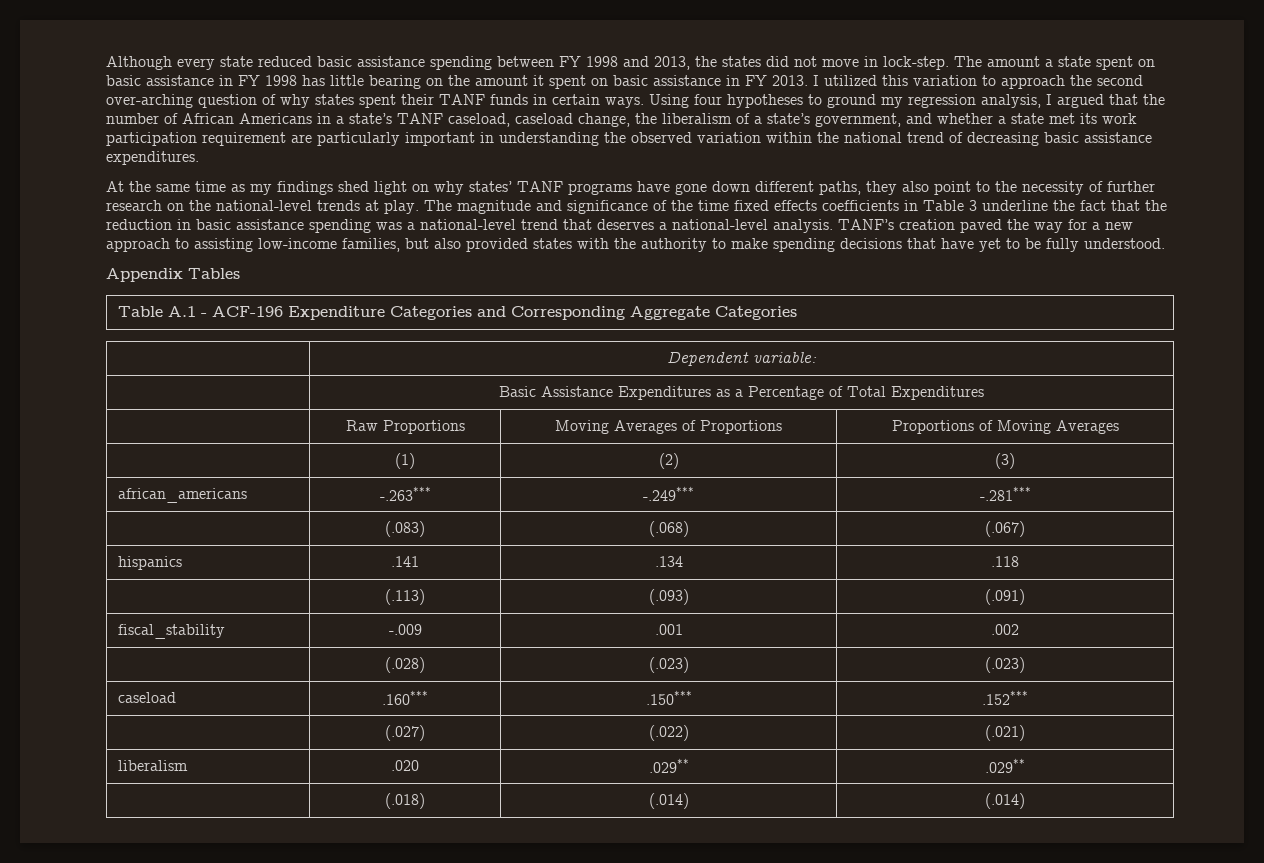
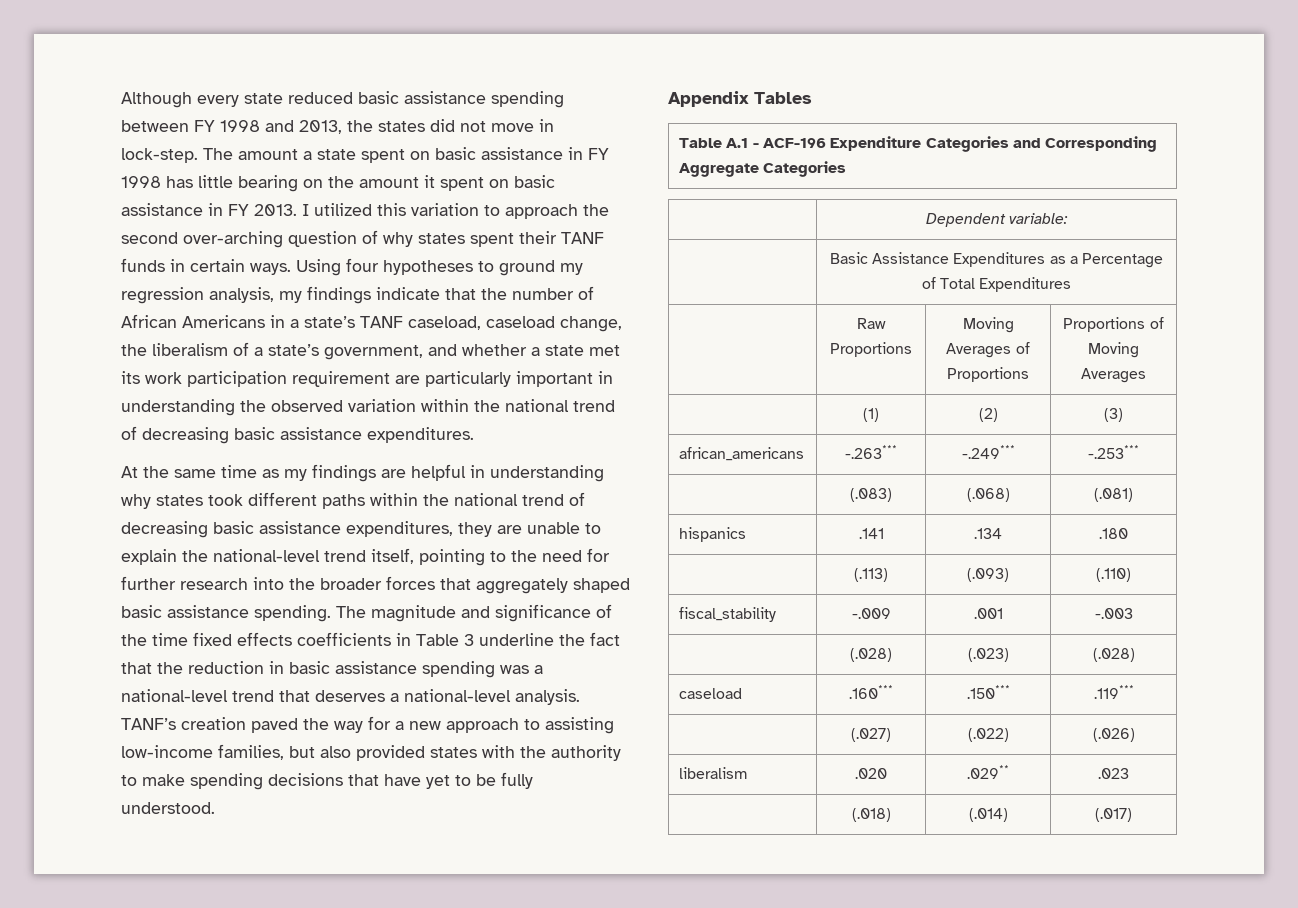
- Using four hypotheses to ground my regression analysis, I argued that the number of African Americans in a state’s TANF caseload, caseload change, the liberalism of a state’s government, and whether a state met its work participation requirement are particularly important in understanding the observed variation within the national trend of decreasing basic assistance expenditures.
+ Using four hypotheses to ground my regression analysis, my findings indicate that the number of African Americans in a state’s TANF caseload, caseload change, the liberalism of a state’s government, and whether a state met its work participation requirement are particularly important in understanding the observed variation within the national trend of decreasing basic assistance expenditures.
- At the same time as my findings shed light on why states’ TANF programs have gone down different paths, they also point to the necessity of further research on the national-level trends at play.
+ At the same time as my findings are helpful in understanding why states took different paths within the national trend of decreasing basic assistance expenditures, they are unable to explain the national-level trend itself, pointing to the need for further research into the broader forces that aggregately shaped basic assistance spending.
- african_americans | -.263*** | -.249*** | -.281***
+ african_americans | -.263*** | -.249*** | -.253***
- | (.083) | (.068) | (.067)
+ | (.083) | (.068) | (.081)
- hispanics | .141 | .134 | .118
+ hispanics | .141 | .134 | .180
- | (.113) | (.093) | (.091)
+ | (.113) | (.093) | (.110)
- fiscal_stability | -.009 | .001 | .002
+ fiscal_stability | -.009 | .001 | -.003
- | (.028) | (.023) | (.023)
+ | (.028) | (.023) | (.028)
- caseload | .160*** | .150*** | .152***
+ caseload | .160*** | .150*** | .119***
- | (.027) | (.022) | (.021)
+ | (.027) | (.022) | (.026)
- liberalism | .020 | .029** | .029**
+ liberalism | .020 | .029** | .023
- | (.018) | (.014) | (.014)
+ | (.018) | (.014) | (.017)

